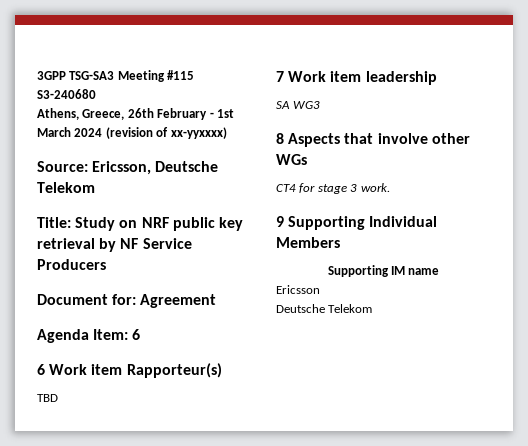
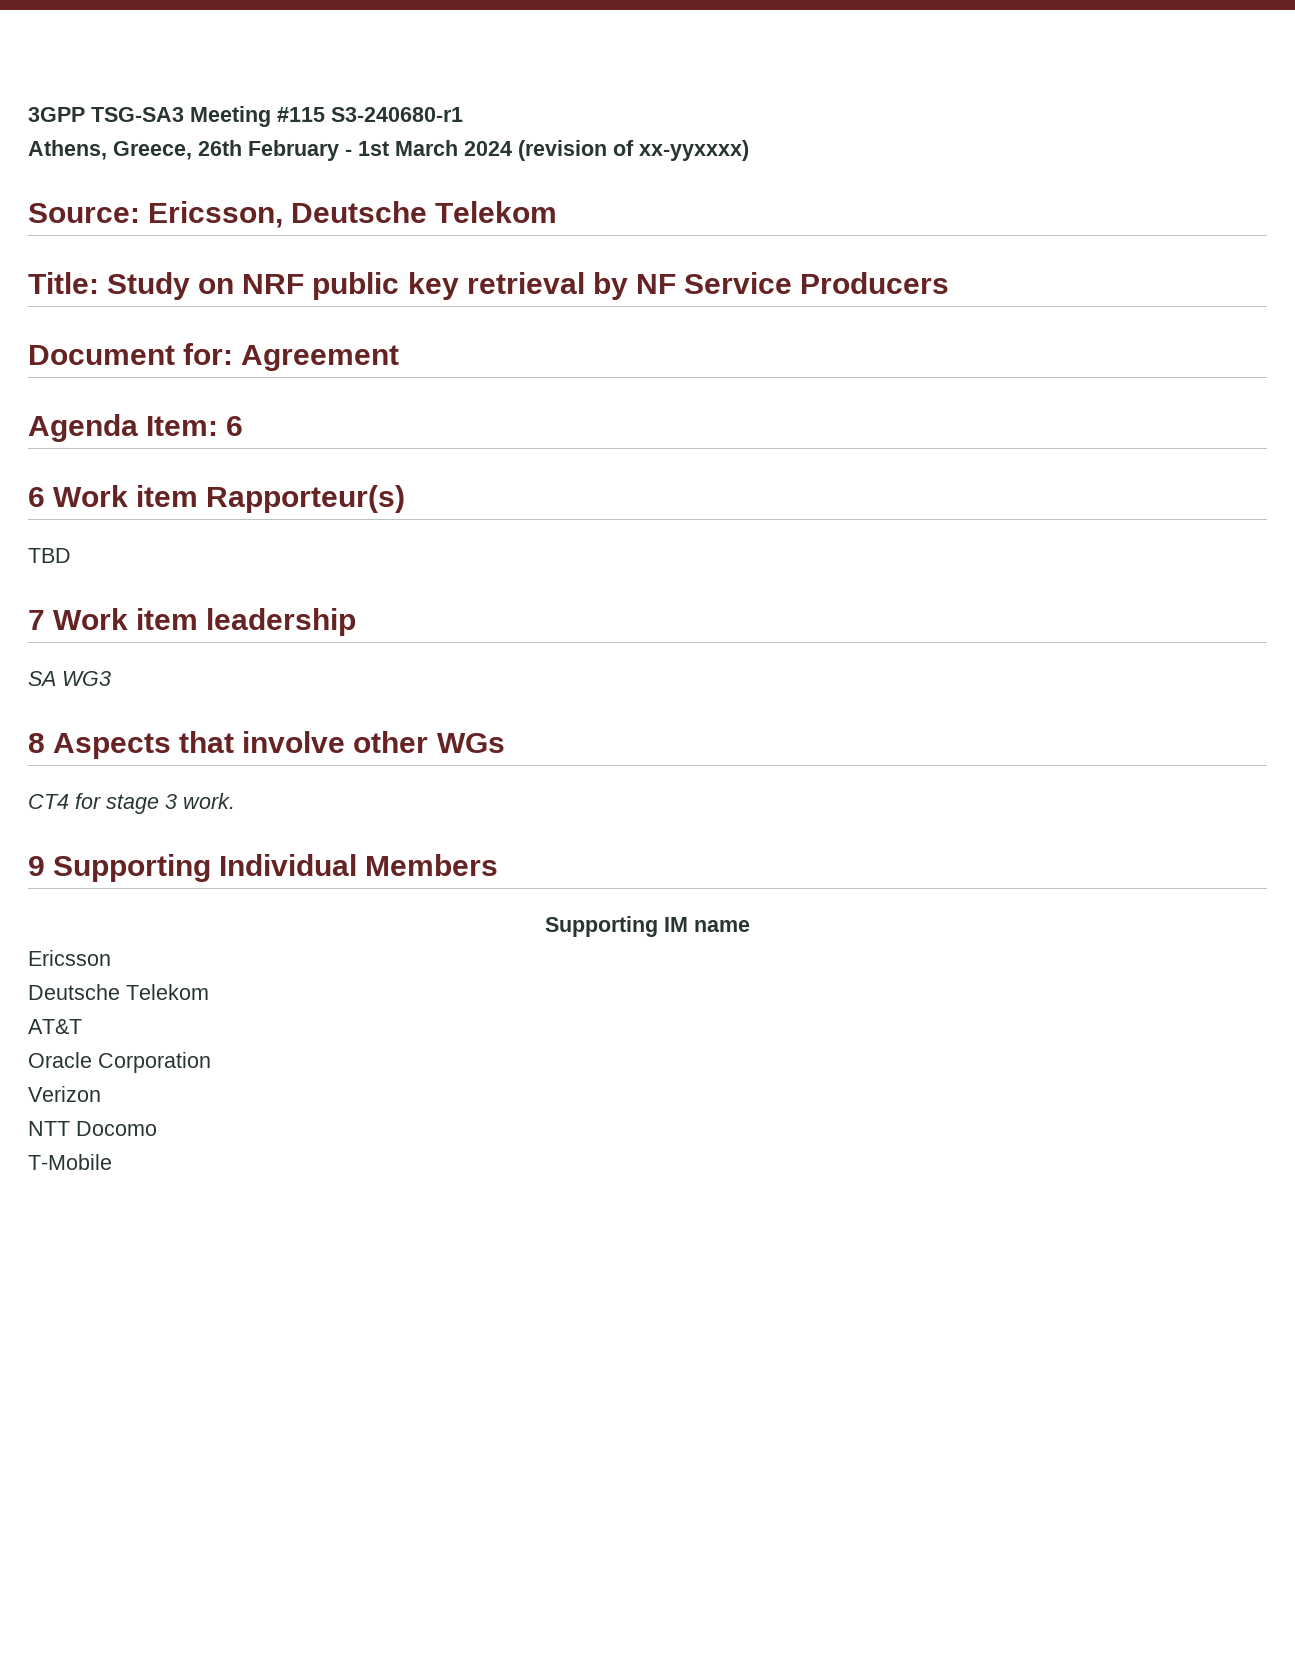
- 3GPP TSG-SA3 Meeting #115 S3-240680
+ 3GPP TSG-SA3 Meeting #115 S3-240680-r1
+ AT&T
+ Oracle Corporation
+ Verizon
+ NTT Docomo
+ T-Mobile

